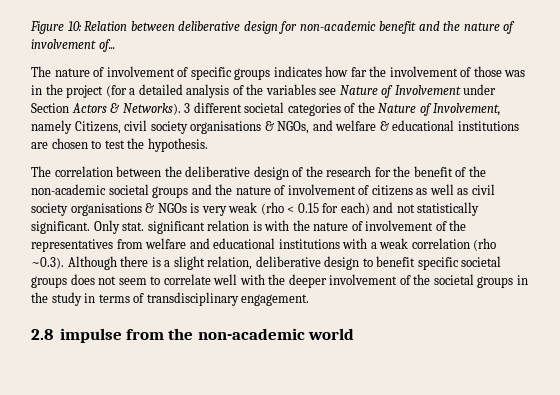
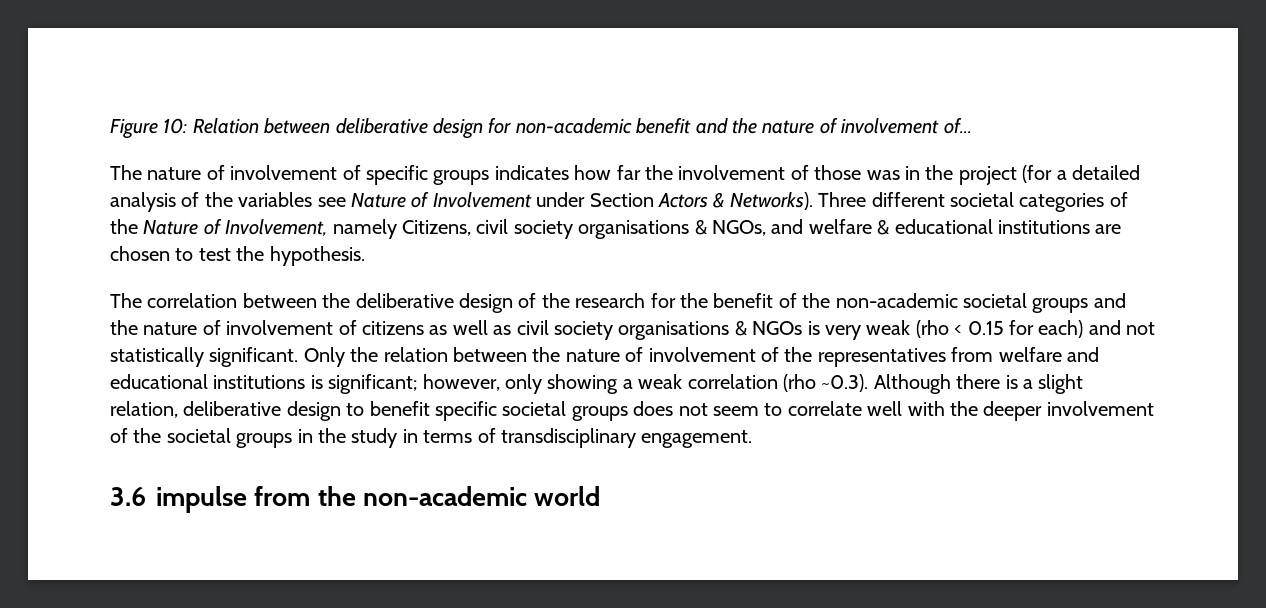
- 3 different societal categories of the Nature of Involvement, namely Citizens, civil society organisations & NGOs, and welfare & educational institutions are chosen to test the hypothesis.
+ Three different societal categories of the Nature of Involvement, namely Citizens, civil society organisations & NGOs, and welfare & educational institutions are chosen to test the hypothesis.
- Only stat. significant relation is with the nature of involvement of the representatives from welfare and educational institutions with a weak correlation (rho ~0.3). Although there is a slight relation, deliberative design to benefit specific societal groups does not seem to correlate well with the deeper involvement of the societal groups in the study in terms of transdisciplinary engagement.
+ Only the relation between the nature of involvement of the representatives from welfare and educational institutions is significant; however, only showing a weak correlation (rho ~0.3). Although there is a slight relation, deliberative design to benefit specific societal groups does not seem to correlate well with the deeper involvement of the societal groups in the study in terms of transdisciplinary engagement.
- 2.8 impulse from the non-academic world
+ 3.6 impulse from the non-academic world

